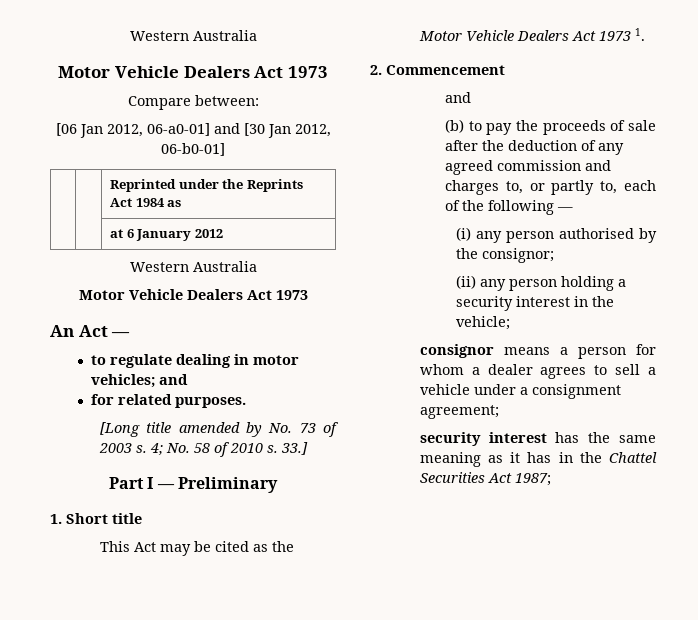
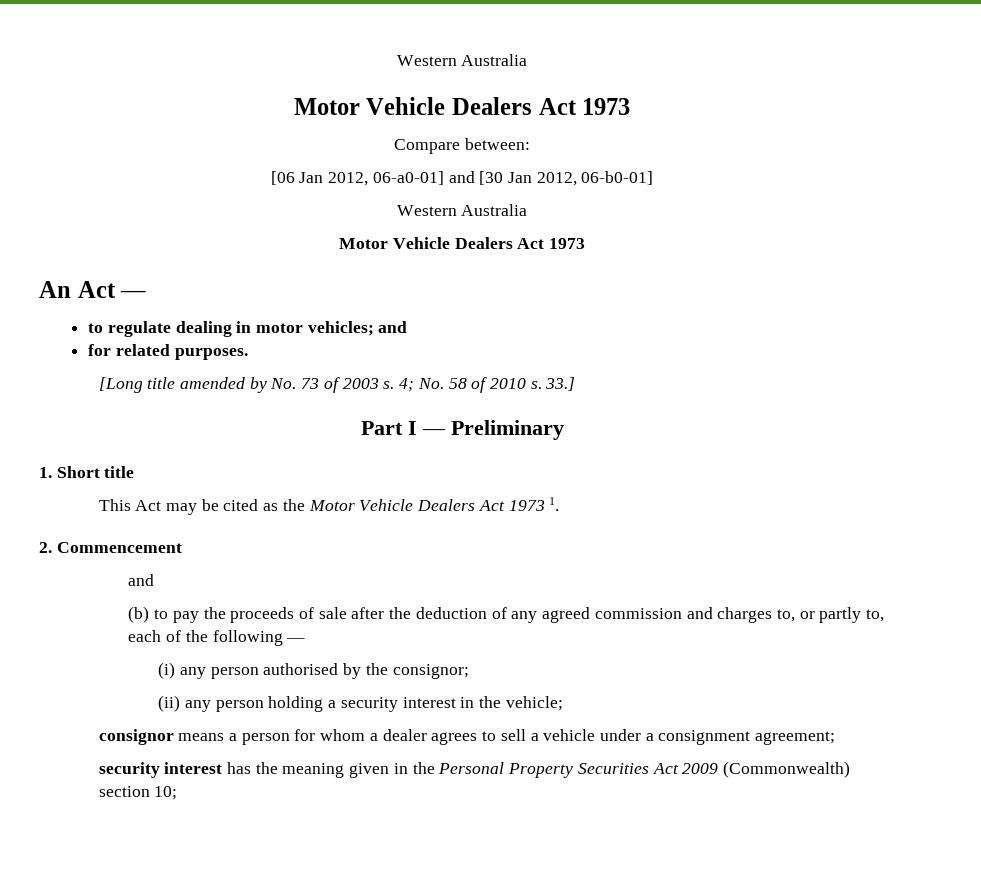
- | | Reprinted under the Reprints Act 1984 as
- | | at 6 January 2012
- security interest has the same meaning as it has in the Chattel Securities Act 1987;
+ security interest has the meaning given in the Personal Property Securities Act 2009 (Commonwealth) section 10;

